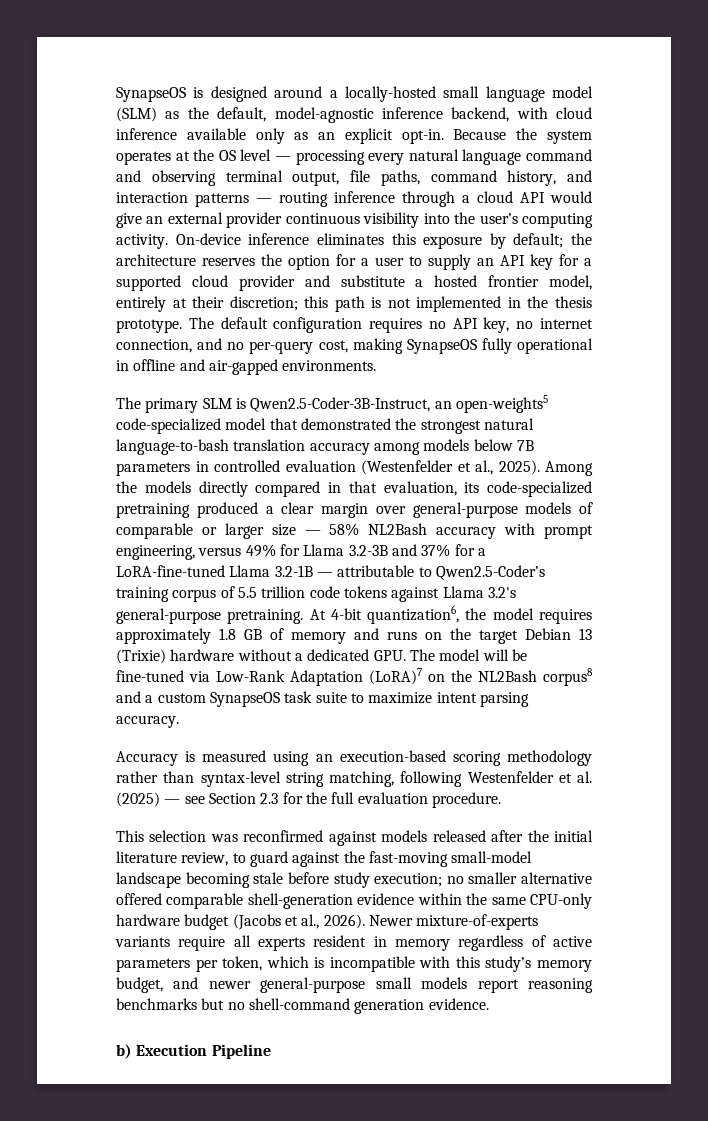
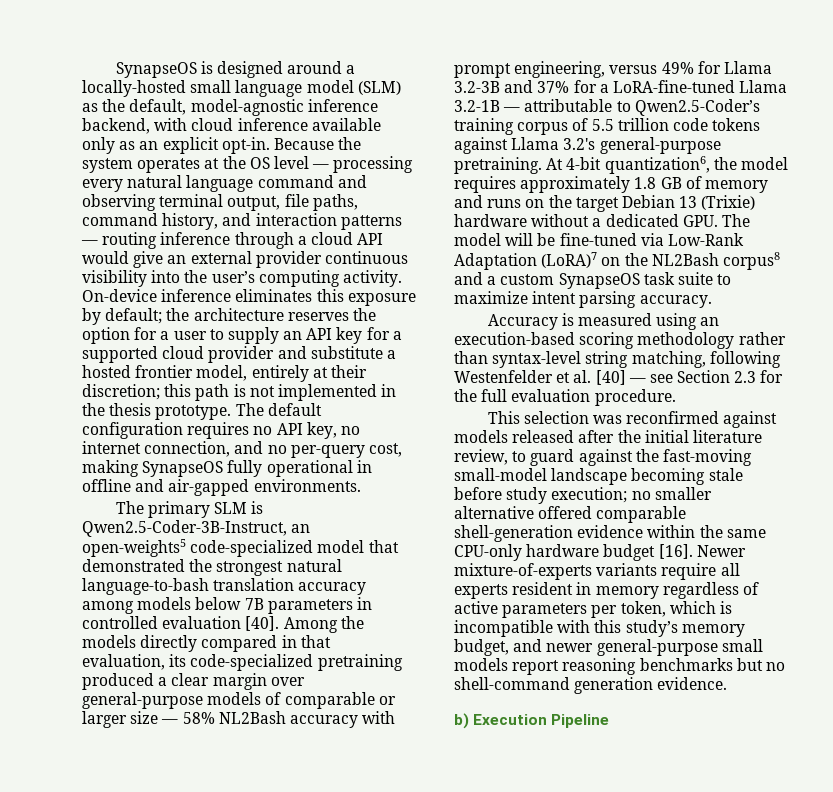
- The primary SLM is Qwen2.5-Coder-3B-Instruct, an open-weights5 code-specialized model that demonstrated the strongest natural language-to-bash translation accuracy among models below 7B parameters in controlled evaluation (Westenfelder et al., 2025).
+ The primary SLM is Qwen2.5-Coder-3B-Instruct, an open-weights5 code-specialized model that demonstrated the strongest natural language-to-bash translation accuracy among models below 7B parameters in controlled evaluation [40].
- Accuracy is measured using an execution-based scoring methodology rather than syntax-level string matching, following Westenfelder et al. (2025) — see Section 2.3 for the full evaluation procedure.
+ Accuracy is measured using an execution-based scoring methodology rather than syntax-level string matching, following Westenfelder et al. [40] — see Section 2.3 for the full evaluation procedure.
- This selection was reconfirmed against models released after the initial literature review, to guard against the fast-moving small-model landscape becoming stale before study execution; no smaller alternative offered comparable shell-generation evidence within the same CPU-only hardware budget (Jacobs et al., 2026).
+ This selection was reconfirmed against models released after the initial literature review, to guard against the fast-moving small-model landscape becoming stale before study execution; no smaller alternative offered comparable shell-generation evidence within the same CPU-only hardware budget [16].

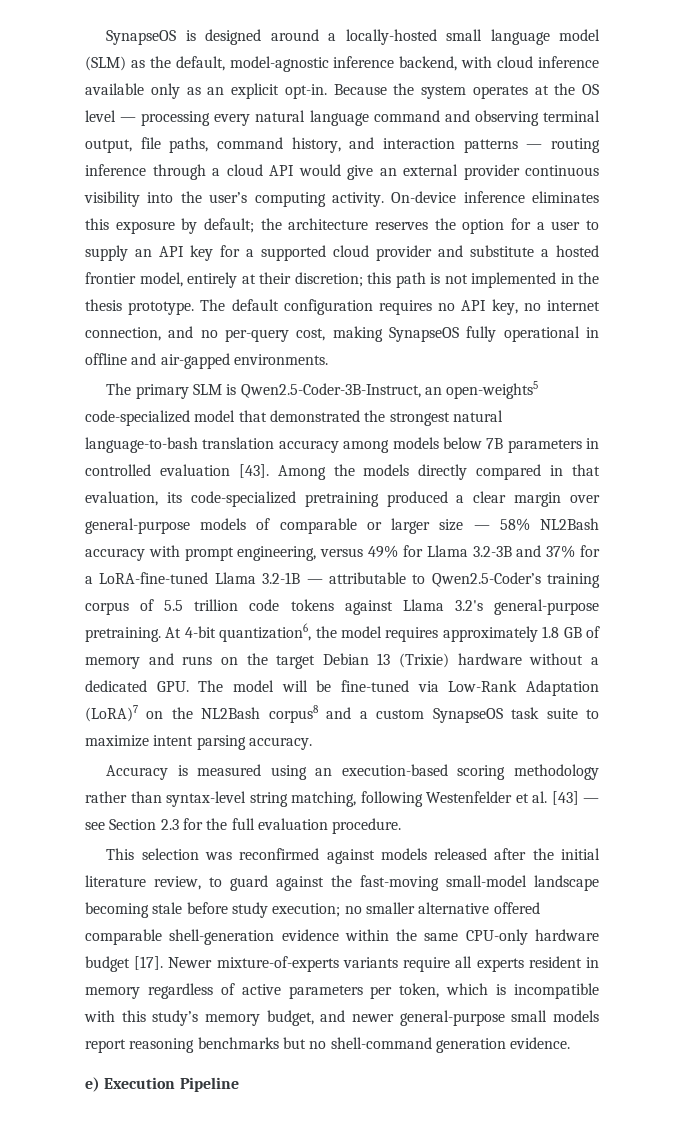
- The primary SLM is Qwen2.5-Coder-3B-Instruct, an open-weights5 code-specialized model that demonstrated the strongest natural language-to-bash translation accuracy among models below 7B parameters in controlled evaluation [40].
+ The primary SLM is Qwen2.5-Coder-3B-Instruct, an open-weights5 code-specialized model that demonstrated the strongest natural language-to-bash translation accuracy among models below 7B parameters in controlled evaluation [43].
- Accuracy is measured using an execution-based scoring methodology rather than syntax-level string matching, following Westenfelder et al. [40] — see Section 2.3 for the full evaluation procedure.
+ Accuracy is measured using an execution-based scoring methodology rather than syntax-level string matching, following Westenfelder et al. [43] — see Section 2.3 for the full evaluation procedure.
- This selection was reconfirmed against models released after the initial literature review, to guard against the fast-moving small-model landscape becoming stale before study execution; no smaller alternative offered comparable shell-generation evidence within the same CPU-only hardware budget [16].
+ This selection was reconfirmed against models released after the initial literature review, to guard against the fast-moving small-model landscape becoming stale before study execution; no smaller alternative offered comparable shell-generation evidence within the same CPU-only hardware budget [17].
- b) Execution Pipeline
+ e) Execution Pipeline

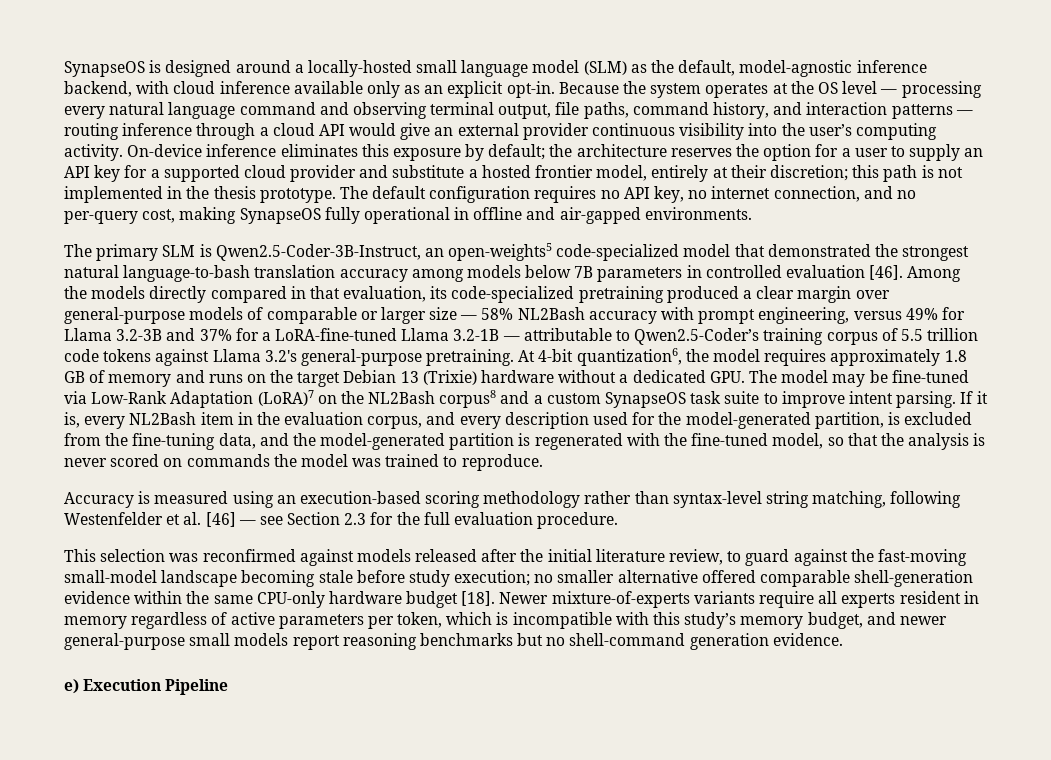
- The primary SLM is Qwen2.5-Coder-3B-Instruct, an open-weights5 code-specialized model that demonstrated the strongest natural language-to-bash translation accuracy among models below 7B parameters in controlled evaluation [43].
+ The primary SLM is Qwen2.5-Coder-3B-Instruct, an open-weights5 code-specialized model that demonstrated the strongest natural language-to-bash translation accuracy among models below 7B parameters in controlled evaluation [46].
- At 4-bit quantization6, the model requires approximately 1.8 GB of memory and runs on the target Debian 13 (Trixie) hardware without a dedicated GPU. The model will be fine-tuned via Low-Rank Adaptation (LoRA)7 on the NL2Bash corpus8 and a custom SynapseOS task suite to maximize intent parsing accuracy.
+ At 4-bit quantization6, the model requires approximately 1.8 GB of memory and runs on the target Debian 13 (Trixie) hardware without a dedicated GPU. The model may be fine-tuned via Low-Rank Adaptation (LoRA)7 on the NL2Bash corpus8 and a custom SynapseOS task suite to improve intent parsing. If it is, every NL2Bash item in the evaluation corpus, and every description used for the model-generated partition, is excluded from the fine-tuning data, and the model-generated partition is regenerated with the fine-tuned model, so that the analysis is never scored on commands the model was trained to reproduce.
- Accuracy is measured using an execution-based scoring methodology rather than syntax-level string matching, following Westenfelder et al. [43] — see Section 2.3 for the full evaluation procedure.
+ Accuracy is measured using an execution-based scoring methodology rather than syntax-level string matching, following Westenfelder et al. [46] — see Section 2.3 for the full evaluation procedure.
- This selection was reconfirmed against models released after the initial literature review, to guard against the fast-moving small-model landscape becoming stale before study execution; no smaller alternative offered comparable shell-generation evidence within the same CPU-only hardware budget [17].
+ This selection was reconfirmed against models released after the initial literature review, to guard against the fast-moving small-model landscape becoming stale before study execution; no smaller alternative offered comparable shell-generation evidence within the same CPU-only hardware budget [18].

